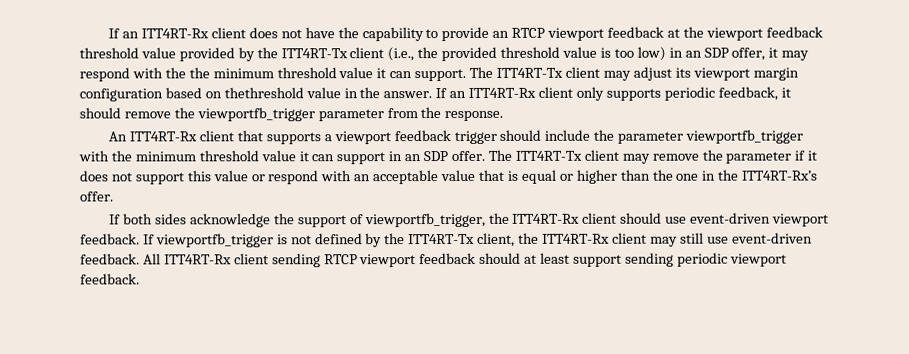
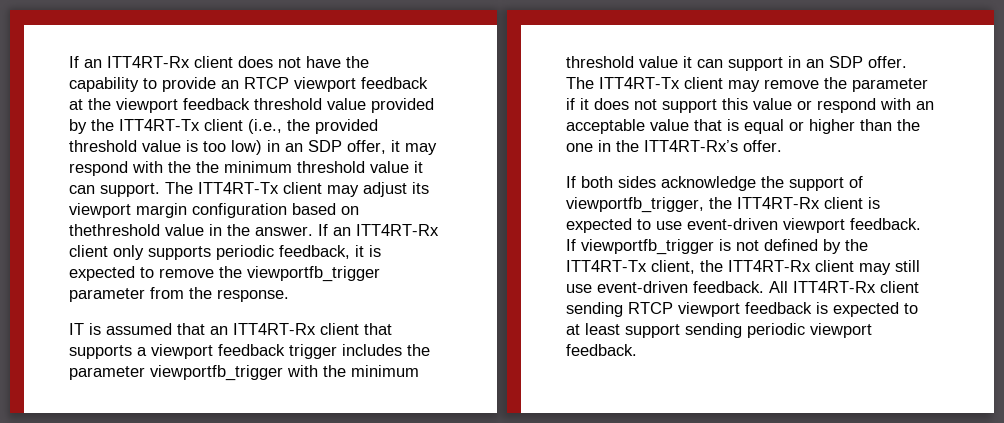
- If an ITT4RT-Rx client only supports periodic feedback, it should remove the viewportfb_trigger parameter from the response.
+ If an ITT4RT-Rx client only supports periodic feedback, it is expected to remove the viewportfb_trigger parameter from the response.
- An ITT4RT-Rx client that supports a viewport feedback trigger should include the parameter viewportfb_trigger with the minimum threshold value it can support in an SDP offer.
+ IT is assumed that an ITT4RT-Rx client that supports a viewport feedback trigger includes the parameter viewportfb_trigger with the minimum threshold value it can support in an SDP offer.
- If both sides acknowledge the support of viewportfb_trigger, the ITT4RT-Rx client should use event-driven viewport feedback.
+ If both sides acknowledge the support of viewportfb_trigger, the ITT4RT-Rx client is expected to use event-driven viewport feedback.
- All ITT4RT-Rx client sending RTCP viewport feedback should at least support sending periodic viewport feedback.
+ All ITT4RT-Rx client sending RTCP viewport feedback is expected to at least support sending periodic viewport feedback.

